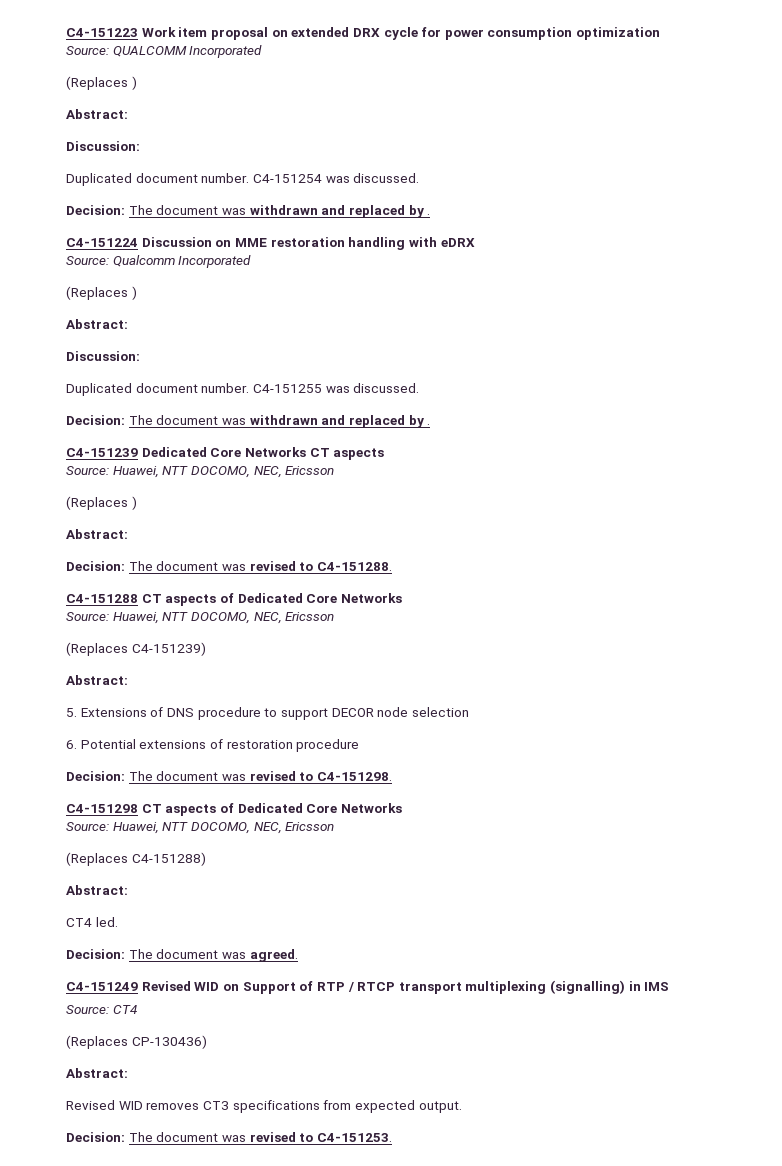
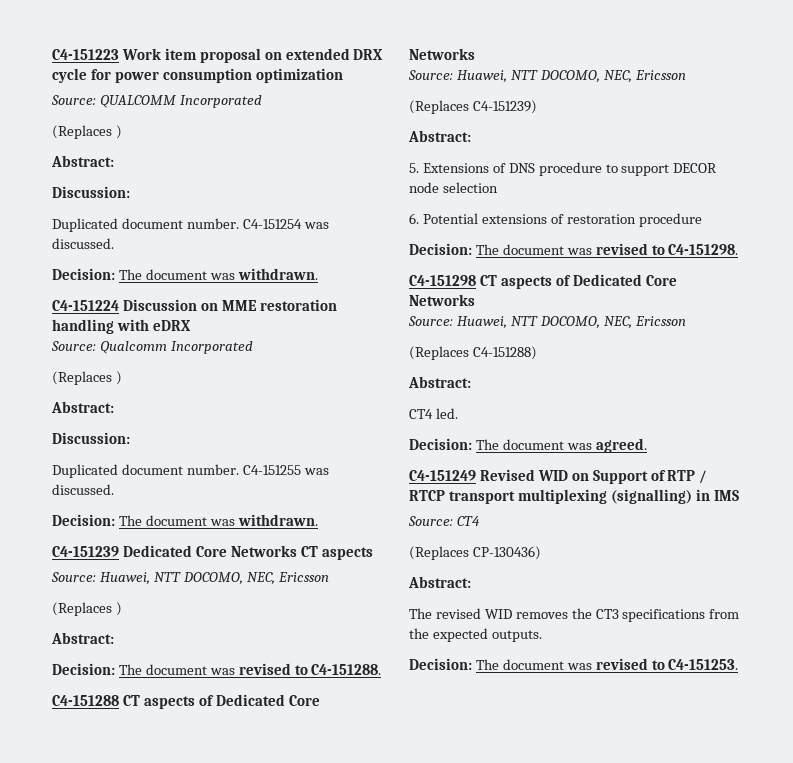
  C4-151254 was discussed.
- Decision: The document was withdrawn and replaced by .
+ Decision: The document was withdrawn.
  C4-151255 was discussed.
- Decision: The document was withdrawn and replaced by .
+ Decision: The document was withdrawn.
- Revised WID removes CT3 specifications from expected output.
+ The revised WID removes the CT3 specifications from the expected outputs.

